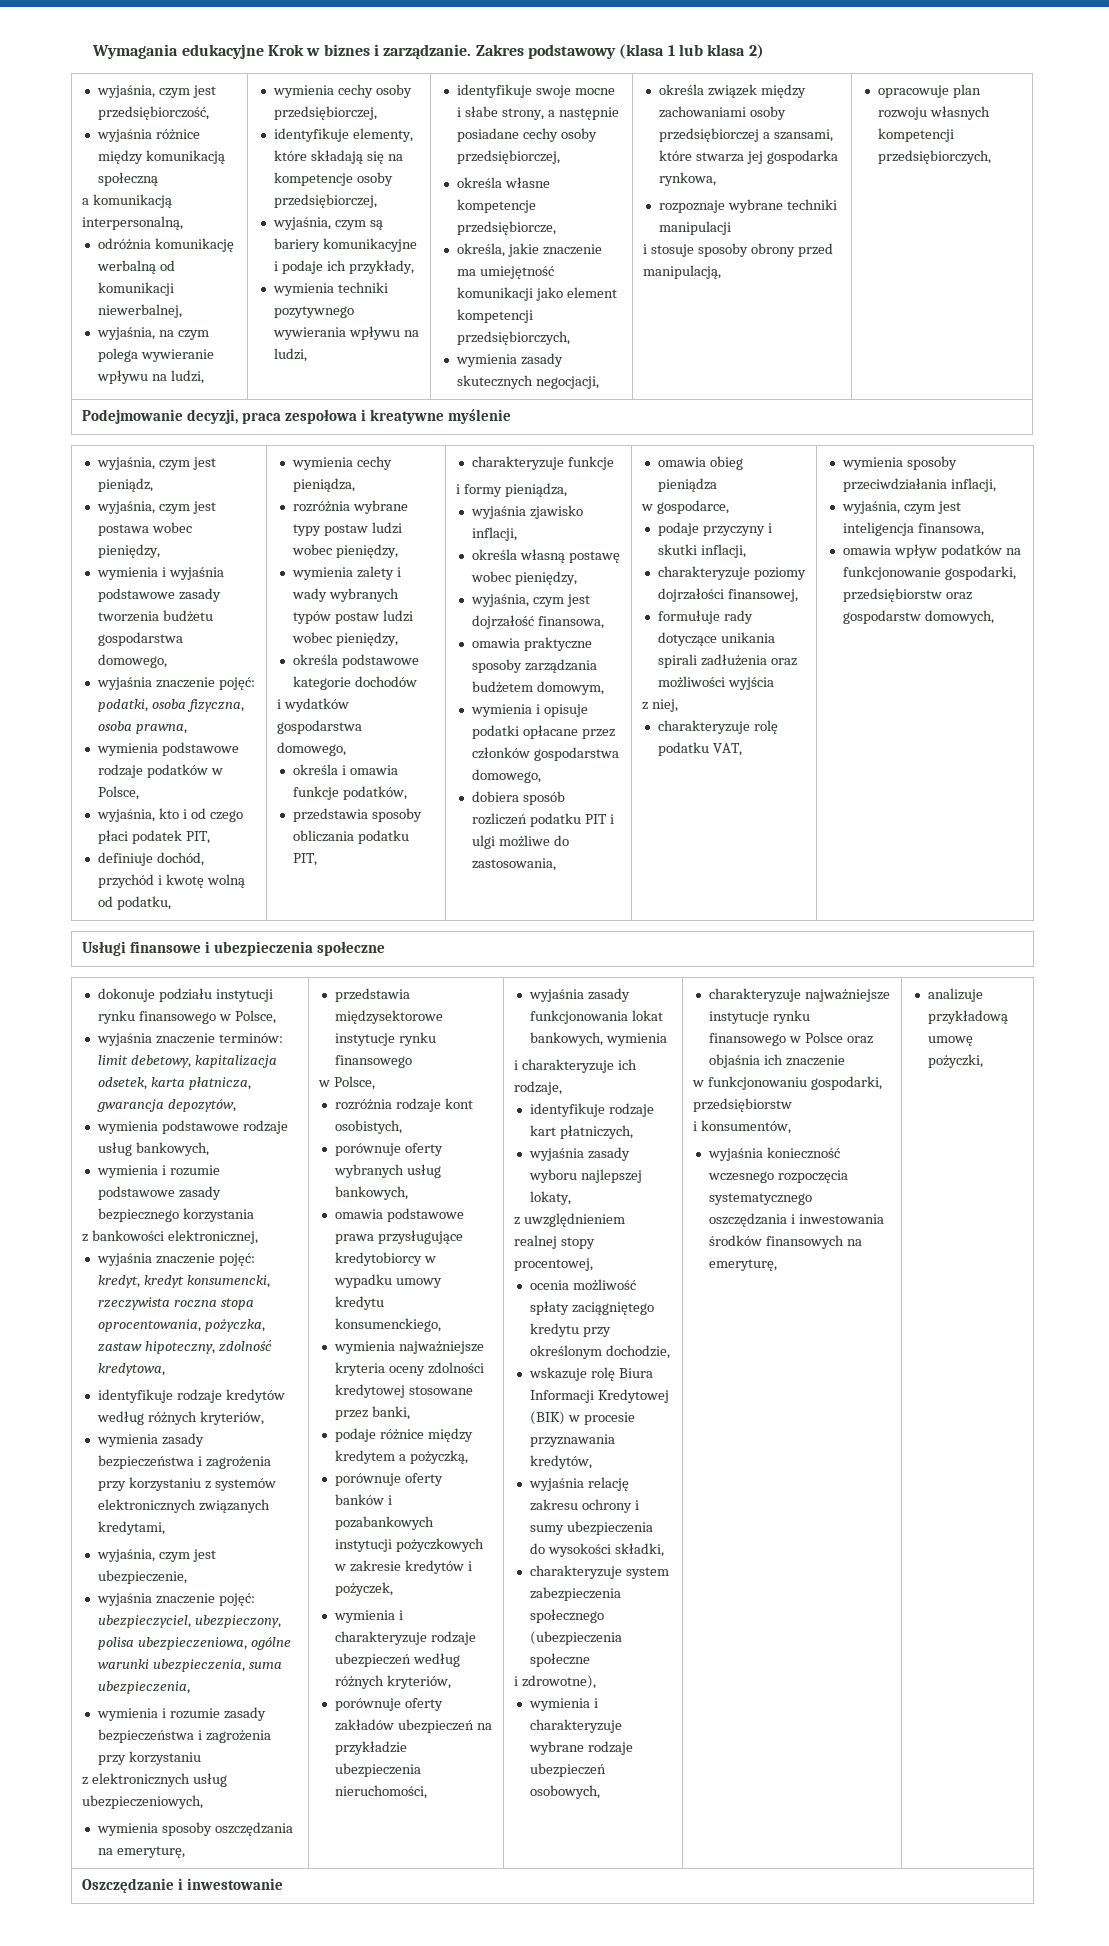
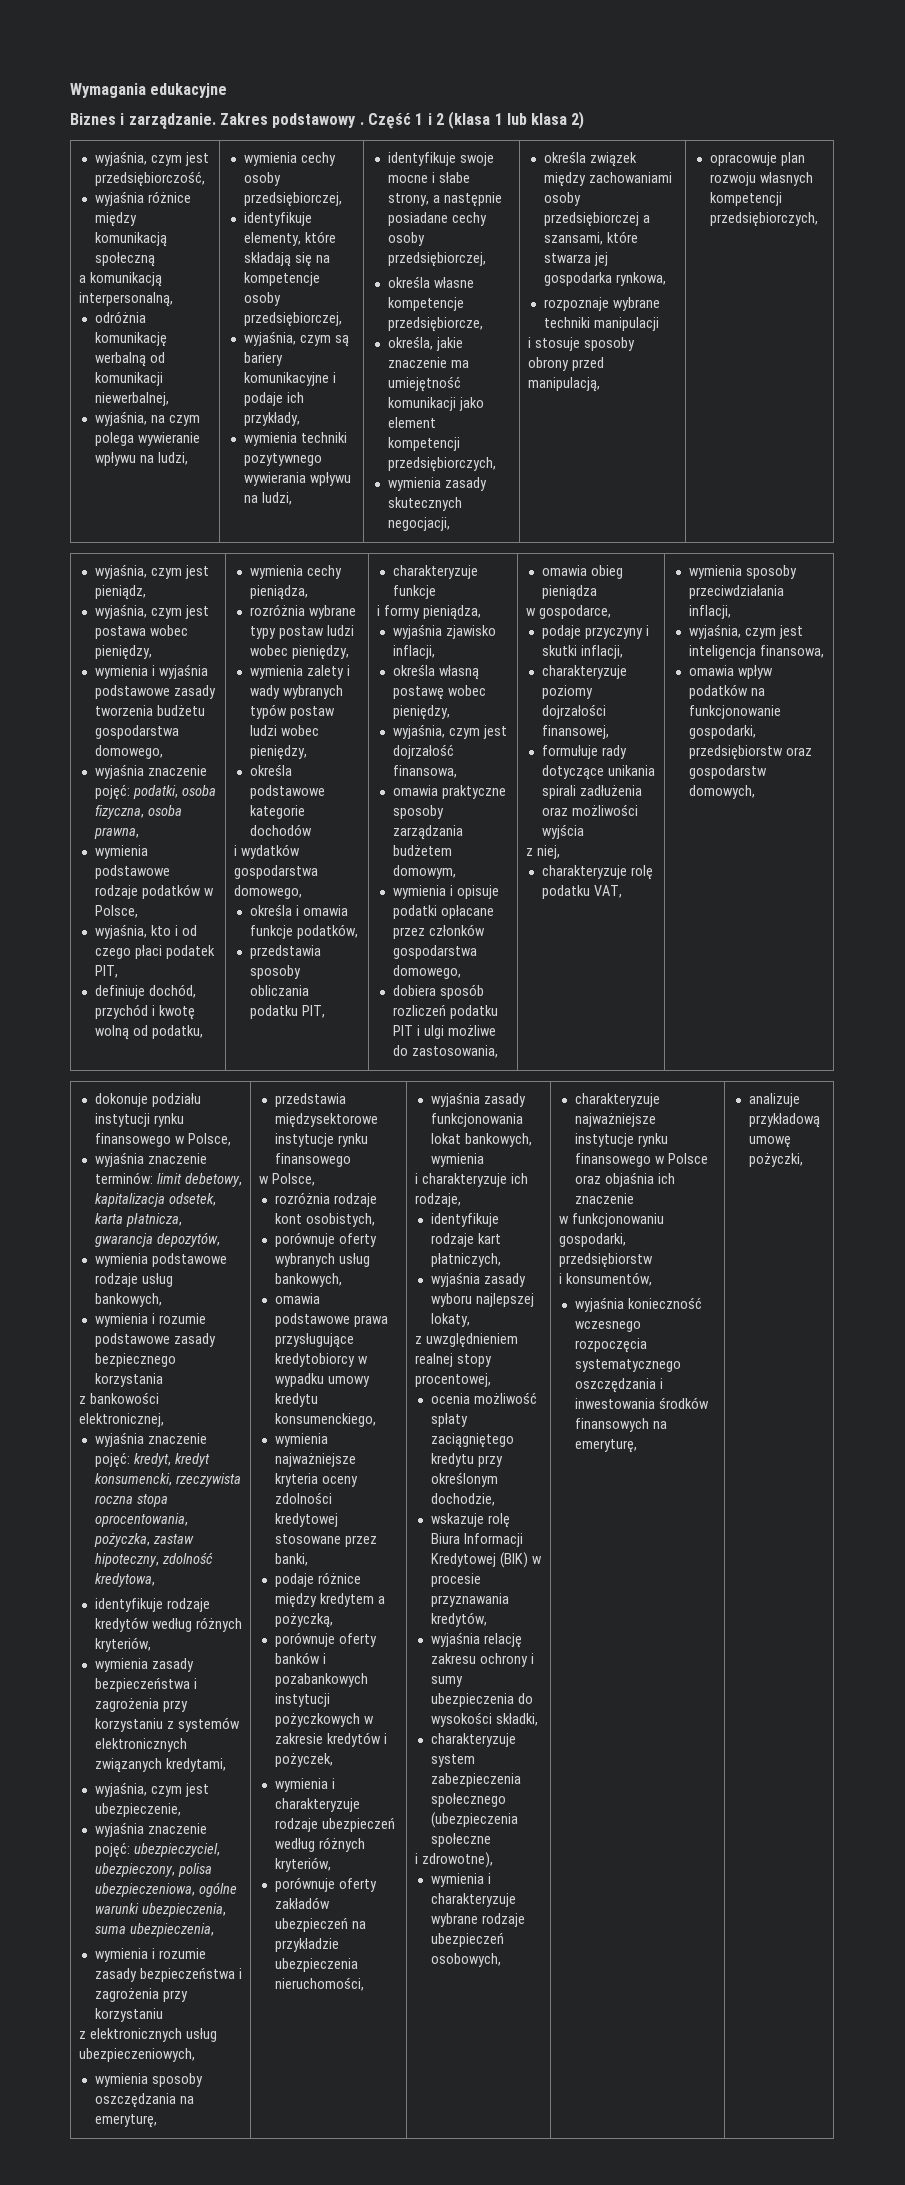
- Wymagania edukacyjne Krok w biznes i zarządzanie.
+ Wymagania edukacyjne
+ Biznes i zarządzanie.
- Zakres podstawowy (klasa 1 lub klasa 2)
+ Zakres podstawowy . Część 1 i 2 (klasa 1 lub klasa 2)
- Podejmowanie decyzji, praca zespołowa i kreatywne myślenie
- Usługi finansowe i ubezpieczenia społeczne
- Oszczędzanie i inwestowanie

